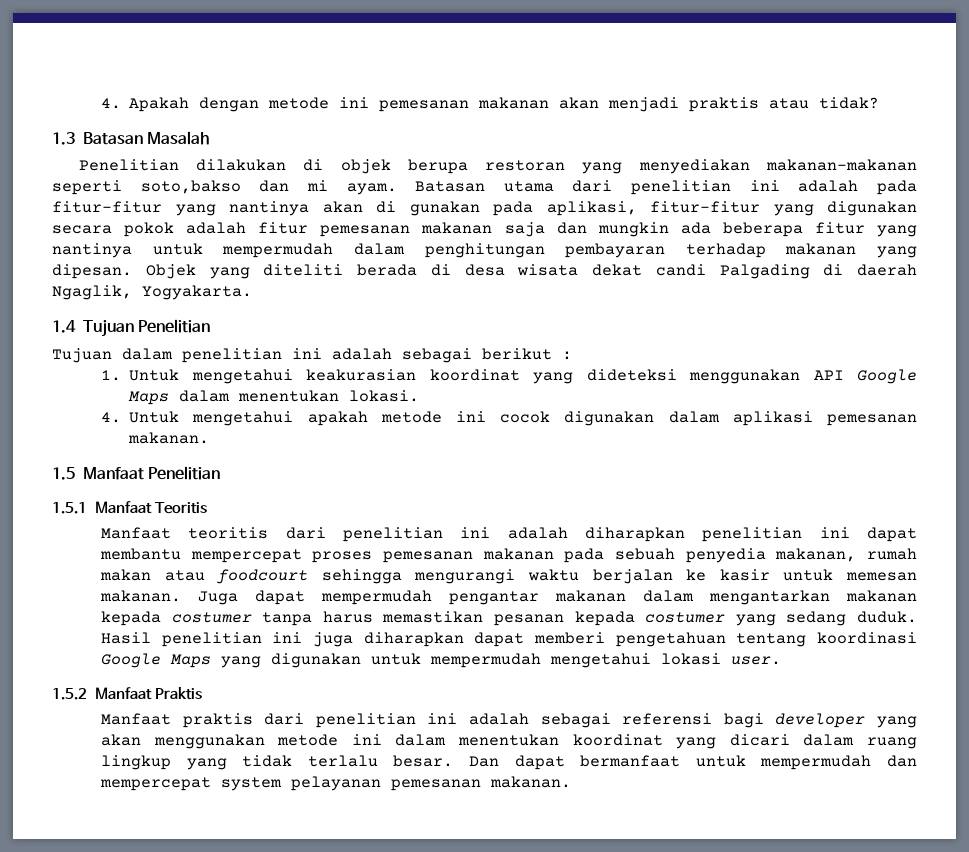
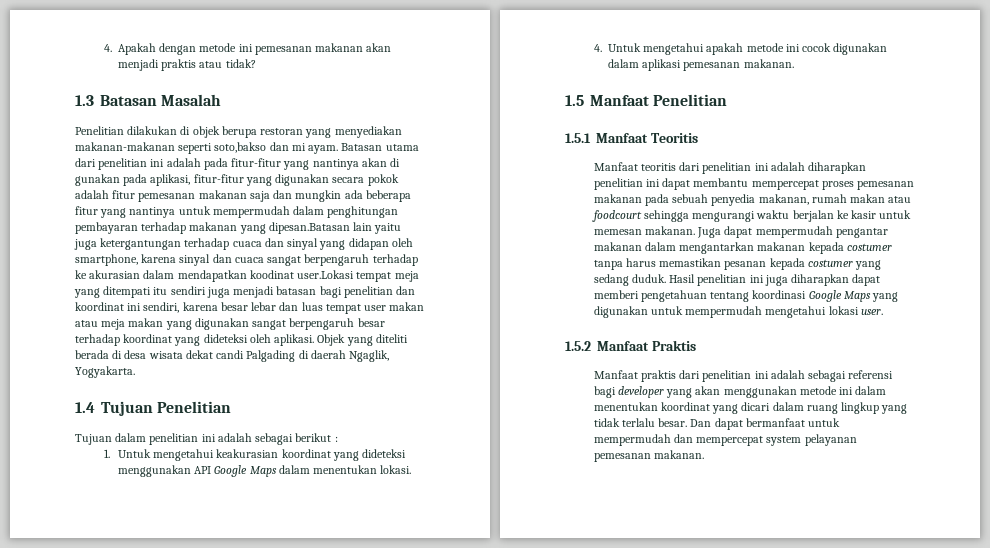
- Batasan utama dari penelitian ini adalah pada fitur-fitur yang nantinya akan di gunakan pada aplikasi, fitur-fitur yang digunakan secara pokok adalah fitur pemesanan makanan saja dan mungkin ada beberapa fitur yang nantinya untuk mempermudah dalam penghitungan pembayaran terhadap makanan yang dipesan.
+ Batasan utama dari penelitian ini adalah pada fitur-fitur yang nantinya akan di gunakan pada aplikasi, fitur-fitur yang digunakan secara pokok adalah fitur pemesanan makanan saja dan mungkin ada beberapa fitur yang nantinya untuk mempermudah dalam penghitungan pembayaran terhadap makanan yang dipesan.Batasan lain yaitu juga ketergantungan terhadap cuaca dan sinyal yang didapan oleh smartphone, karena sinyal dan cuaca sangat berpengaruh terhadap ke akurasian dalam mendapatkan koodinat user.Lokasi tempat meja yang ditempati itu sendiri juga menjadi batasan bagi penelitian dan koordinat ini sendiri, karena besar lebar dan luas tempat user makan atau meja makan yang digunakan sangat berpengaruh besar terhadap koordinat yang dideteksi oleh aplikasi.

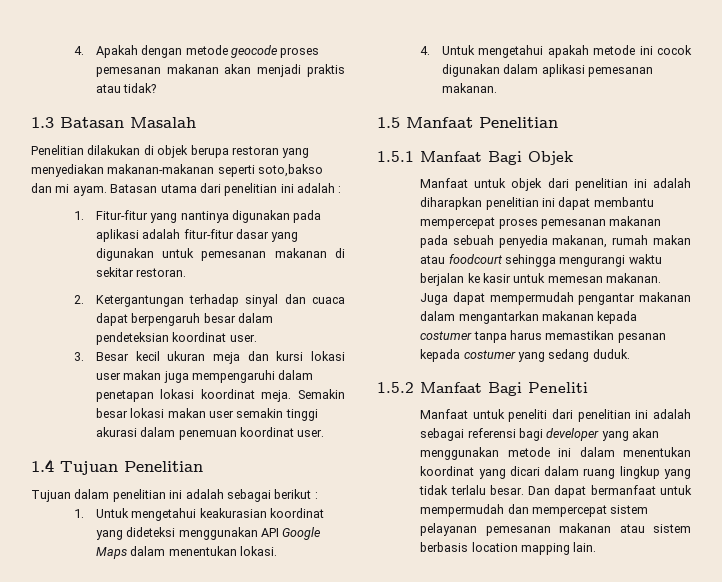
- 4. Apakah dengan metode ini pemesanan makanan akan menjadi praktis atau tidak?
+ 4. Apakah dengan metode geocode proses pemesanan makanan akan menjadi praktis atau tidak?
- Batasan utama dari penelitian ini adalah pada fitur-fitur yang nantinya akan di gunakan pada aplikasi, fitur-fitur yang digunakan secara pokok adalah fitur pemesanan makanan saja dan mungkin ada beberapa fitur yang nantinya untuk mempermudah dalam penghitungan pembayaran terhadap makanan yang dipesan.Batasan lain yaitu juga ketergantungan terhadap cuaca dan sinyal yang didapan oleh smartphone, karena sinyal dan cuaca sangat berpengaruh terhadap ke akurasian dalam mendapatkan koodinat user.Lokasi tempat meja yang ditempati itu sendiri juga menjadi batasan bagi penelitian dan koordinat ini sendiri, karena besar lebar dan luas tempat user makan atau meja makan yang digunakan sangat berpengaruh besar terhadap koordinat yang dideteksi oleh aplikasi. Objek yang diteliti berada di desa wisata dekat candi Palgading di daerah Ngaglik, Yogyakarta.
+ Batasan utama dari penelitian ini adalah :
+ 1. Fitur-fitur yang nantinya digunakan pada aplikasi adalah fitur-fitur dasar yang digunakan untuk pemesanan makanan di sekitar restoran.
+ 2. Ketergantungan terhadap sinyal dan cuaca dapat berpengaruh besar dalam pendeteksian koordinat user.
+ 3. Besar kecil ukuran meja dan kursi lokasi user makan juga mempengaruhi dalam penetapan lokasi koordinat meja. Semakin besar lokasi makan user semakin tinggi akurasi dalam penemuan koordinat user.
- 1.5.1 Manfaat Teoritis
- Manfaat teoritis dari penelitian ini adalah diharapkan penelitian ini dapat membantu mempercepat proses pemesanan makanan pada sebuah penyedia makanan, rumah makan atau foodcourt sehingga mengurangi waktu berjalan ke kasir untuk memesan makanan.
+ 1.5.1 Manfaat Bagi Objek
+ Manfaat untuk objek dari penelitian ini adalah diharapkan penelitian ini dapat membantu mempercepat proses pemesanan makanan pada sebuah penyedia makanan, rumah makan atau foodcourt sehingga mengurangi waktu berjalan ke kasir untuk memesan makanan.
- Hasil penelitian ini juga diharapkan dapat memberi pengetahuan tentang koordinasi Google Maps yang digunakan untuk mempermudah mengetahui lokasi user.
- 1.5.2 Manfaat Praktis
- Manfaat praktis dari penelitian ini adalah sebagai referensi bagi developer yang akan menggunakan metode ini dalam menentukan koordinat yang dicari dalam ruang lingkup yang tidak terlalu besar.
+ 1.5.2 Manfaat Bagi Peneliti
+ Manfaat untuk peneliti dari penelitian ini adalah sebagai referensi bagi developer yang akan menggunakan metode ini dalam menentukan koordinat yang dicari dalam ruang lingkup yang tidak terlalu besar.
- Dan dapat bermanfaat untuk mempermudah dan mempercepat system pelayanan pemesanan makanan.
+ Dan dapat bermanfaat untuk mempermudah dan mempercepat sistem pelayanan pemesanan makanan atau sistem berbasis location mapping lain.

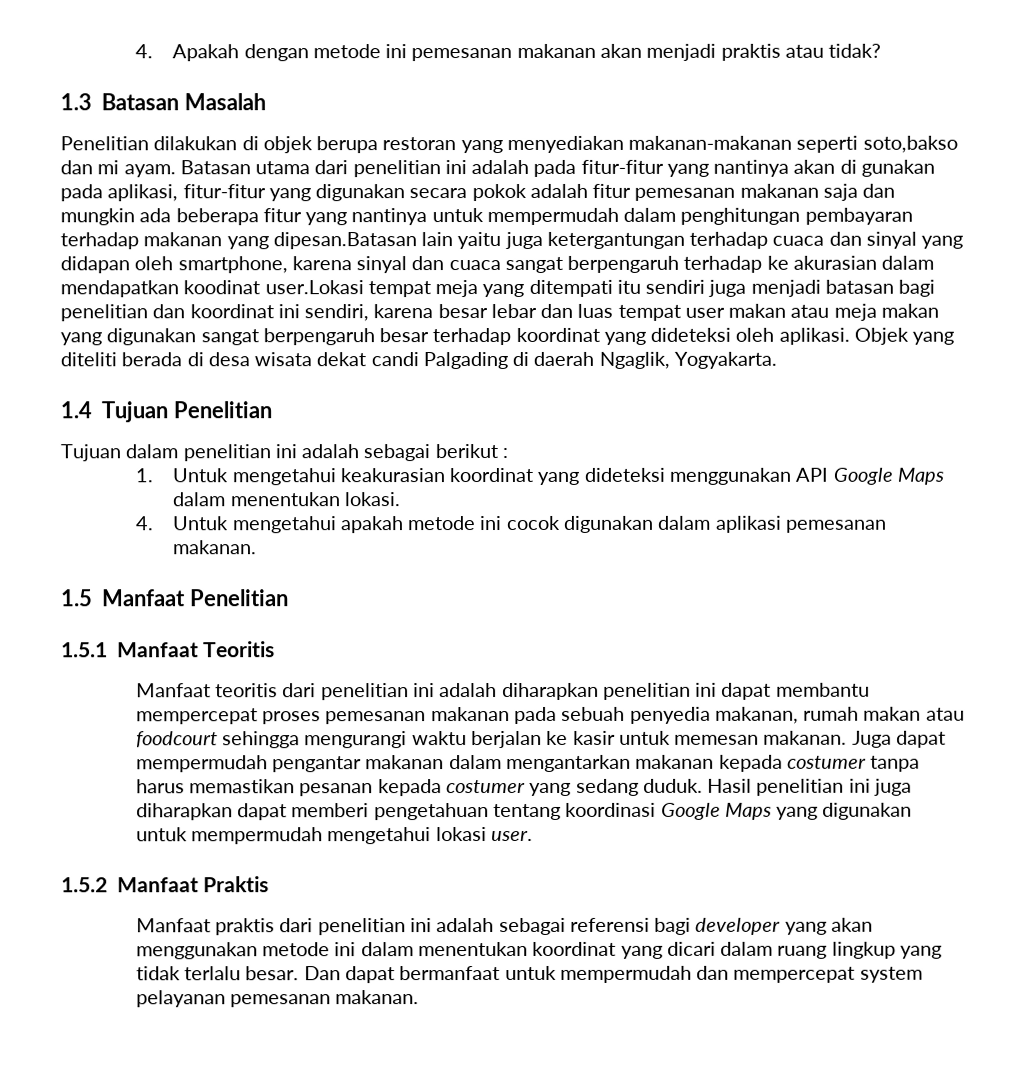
- 4. Apakah dengan metode geocode proses pemesanan makanan akan menjadi praktis atau tidak?
+ 4. Apakah dengan metode ini pemesanan makanan akan menjadi praktis atau tidak?
- Batasan utama dari penelitian ini adalah :
- 1. Fitur-fitur yang nantinya digunakan pada aplikasi adalah fitur-fitur dasar yang digunakan untuk pemesanan makanan di sekitar restoran.
- 2. Ketergantungan terhadap sinyal dan cuaca dapat berpengaruh besar dalam pendeteksian koordinat user.
- 3. Besar kecil ukuran meja dan kursi lokasi user makan juga mempengaruhi dalam penetapan lokasi koordinat meja. Semakin besar lokasi makan user semakin tinggi akurasi dalam penemuan koordinat user.
+ Batasan utama dari penelitian ini adalah pada fitur-fitur yang nantinya akan di gunakan pada aplikasi, fitur-fitur yang digunakan secara pokok adalah fitur pemesanan makanan saja dan mungkin ada beberapa fitur yang nantinya untuk mempermudah dalam penghitungan pembayaran terhadap makanan yang dipesan.Batasan lain yaitu juga ketergantungan terhadap cuaca dan sinyal yang didapan oleh smartphone, karena sinyal dan cuaca sangat berpengaruh terhadap ke akurasian dalam mendapatkan koodinat user.Lokasi tempat meja yang ditempati itu sendiri juga menjadi batasan bagi penelitian dan koordinat ini sendiri, karena besar lebar dan luas tempat user makan atau meja makan yang digunakan sangat berpengaruh besar terhadap koordinat yang dideteksi oleh aplikasi. Objek yang diteliti berada di desa wisata dekat candi Palgading di daerah Ngaglik, Yogyakarta.
- 1.5.1 Manfaat Bagi Objek
- Manfaat untuk objek dari penelitian ini adalah diharapkan penelitian ini dapat membantu mempercepat proses pemesanan makanan pada sebuah penyedia makanan, rumah makan atau foodcourt sehingga mengurangi waktu berjalan ke kasir untuk memesan makanan.
+ 1.5.1 Manfaat Teoritis
+ Manfaat teoritis dari penelitian ini adalah diharapkan penelitian ini dapat membantu mempercepat proses pemesanan makanan pada sebuah penyedia makanan, rumah makan atau foodcourt sehingga mengurangi waktu berjalan ke kasir untuk memesan makanan.
+ Hasil penelitian ini juga diharapkan dapat memberi pengetahuan tentang koordinasi Google Maps yang digunakan untuk mempermudah mengetahui lokasi user.
- 1.5.2 Manfaat Bagi Peneliti
- Manfaat untuk peneliti dari penelitian ini adalah sebagai referensi bagi developer yang akan menggunakan metode ini dalam menentukan koordinat yang dicari dalam ruang lingkup yang tidak terlalu besar.
+ 1.5.2 Manfaat Praktis
+ Manfaat praktis dari penelitian ini adalah sebagai referensi bagi developer yang akan menggunakan metode ini dalam menentukan koordinat yang dicari dalam ruang lingkup yang tidak terlalu besar.
- Dan dapat bermanfaat untuk mempermudah dan mempercepat sistem pelayanan pemesanan makanan atau sistem berbasis location mapping lain.
+ Dan dapat bermanfaat untuk mempermudah dan mempercepat system pelayanan pemesanan makanan.

